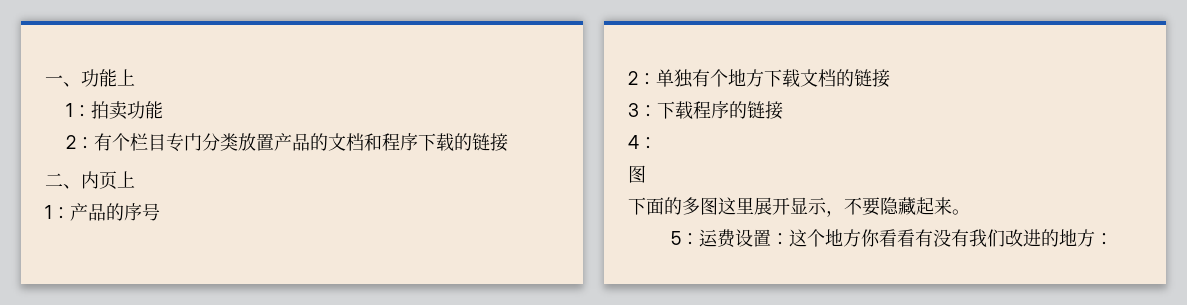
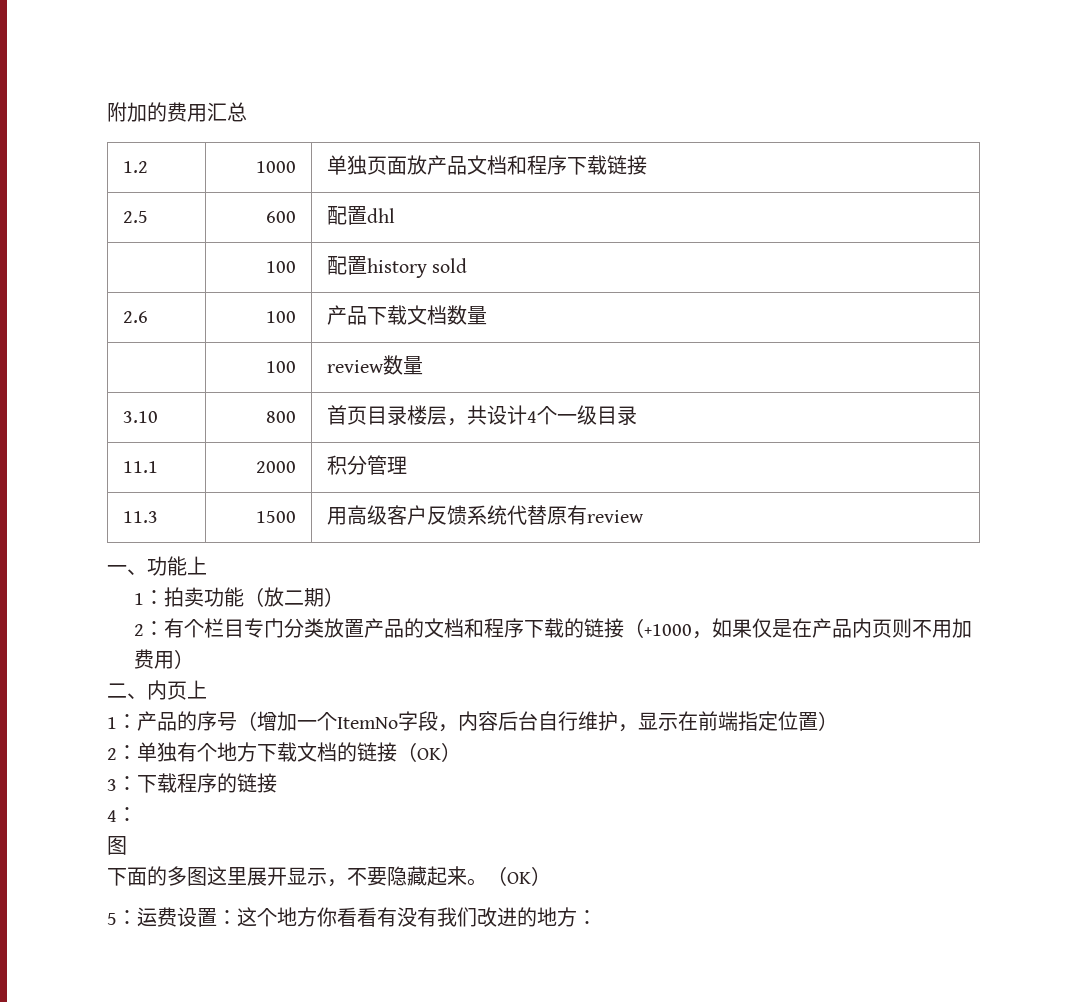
+ 附加的费用汇总
+ 1.2 | 1000 | 单独页面放产品文档和程序下载链接
+ 2.5 | 600 | 配置dhl
+ | 100 | 配置history sold
+ 2.6 | 100 | 产品下载文档数量
+ | 100 | review数量
+ 3.10 | 800 | 首页目录楼层，共设计4个一级目录
+ 11.1 | 2000 | 积分管理
+ 11.3 | 1500 | 用高级客户反馈系统代替原有review
- 1：拍卖功能
+ 1：拍卖功能（放二期）
- 2：有个栏目专门分类放置产品的文档和程序下载的链接
+ 2：有个栏目专门分类放置产品的文档和程序下载的链接（+1000，如果仅是在产品内页则不用加费用）
- 1：产品的序号
+ 1：产品的序号（增加一个ItemNo字段，内容后台自行维护，显示在前端指定位置）
- 2：单独有个地方下载文档的链接
+ 2：单独有个地方下载文档的链接（OK）
- 下面的多图这里展开显示，不要隐藏起来。
+ 下面的多图这里展开显示，不要隐藏起来。（OK）

